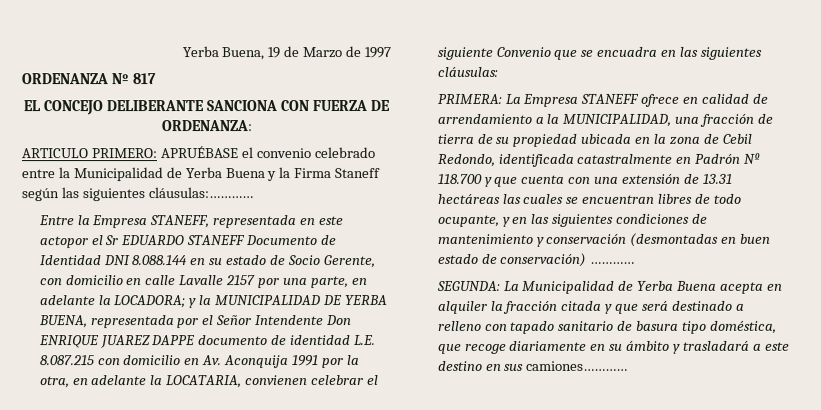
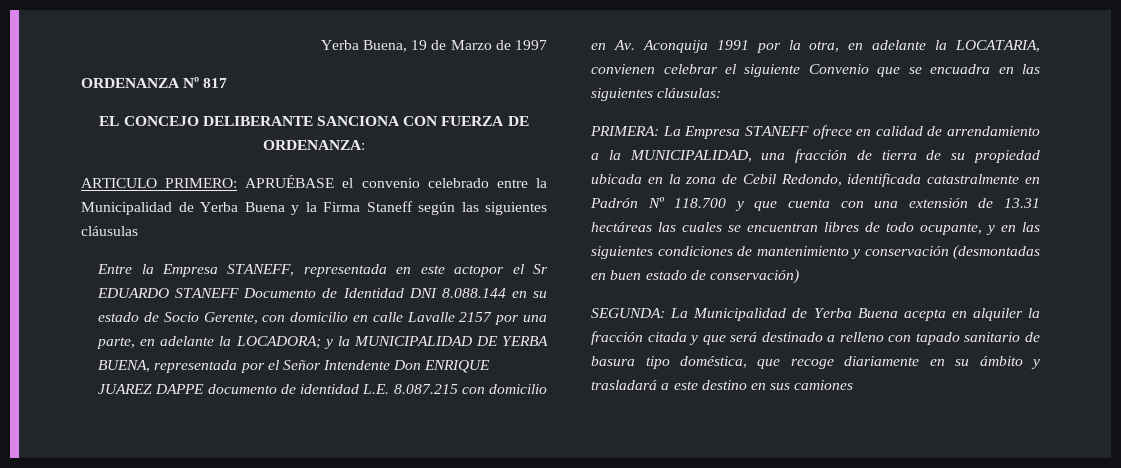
- ARTICULO PRIMERO: APRUÉBASE el convenio celebrado entre la Municipalidad de Yerba Buena y la Firma Staneff según las siguientes cláusulas:…………
+ ARTICULO PRIMERO: APRUÉBASE el convenio celebrado entre la Municipalidad de Yerba Buena y la Firma Staneff según las siguientes cláusulas
- La Empresa STANEFF ofrece en calidad de arrendamiento a la MUNICIPALIDAD, una fracción de tierra de su propiedad ubicada en la zona de Cebil Redondo, identificada catastralmente en Padrón Nº 118.700 y que cuenta con una extensión de 13.31 hectáreas las cuales se encuentran libres de todo ocupante, y en las siguientes condiciones de mantenimiento y conservación (desmontadas en buen estado de conservación) …………
+ La Empresa STANEFF ofrece en calidad de arrendamiento a la MUNICIPALIDAD, una fracción de tierra de su propiedad ubicada en la zona de Cebil Redondo, identificada catastralmente en Padrón Nº 118.700 y que cuenta con una extensión de 13.31 hectáreas las cuales se encuentran libres de todo ocupante, y en las siguientes condiciones de mantenimiento y conservación (desmontadas en buen estado de conservación)
- SEGUNDA: La Municipalidad de Yerba Buena acepta en alquiler la fracción citada y que será destinado a relleno con tapado sanitario de basura tipo doméstica, que recoge diariamente en su ámbito y trasladará a este destino en sus camiones…………
+ SEGUNDA: La Municipalidad de Yerba Buena acepta en alquiler la fracción citada y que será destinado a relleno con tapado sanitario de basura tipo doméstica, que recoge diariamente en su ámbito y trasladará a este destino en sus camiones

